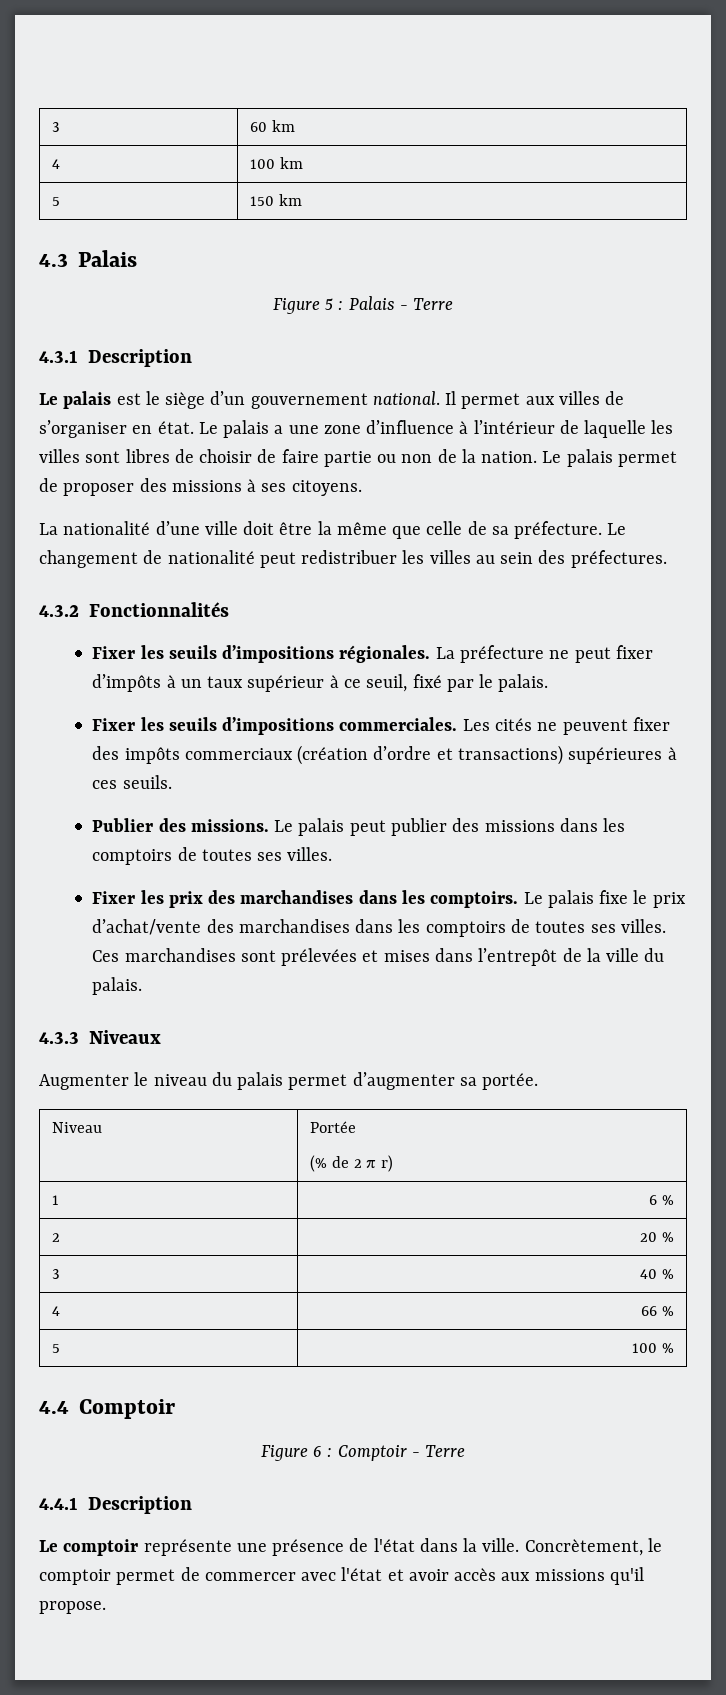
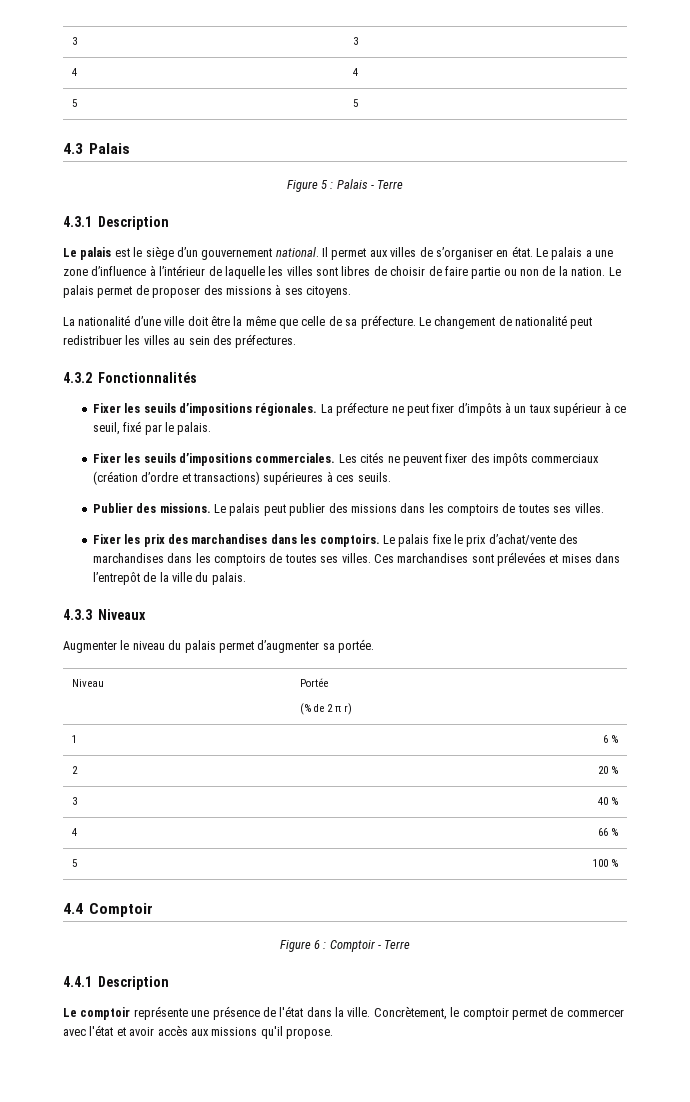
- 3 | 60 km
- 4 | 100 km
- 5 | 150 km
+ 3 | 3
+ 4 | 4
+ 5 | 5

